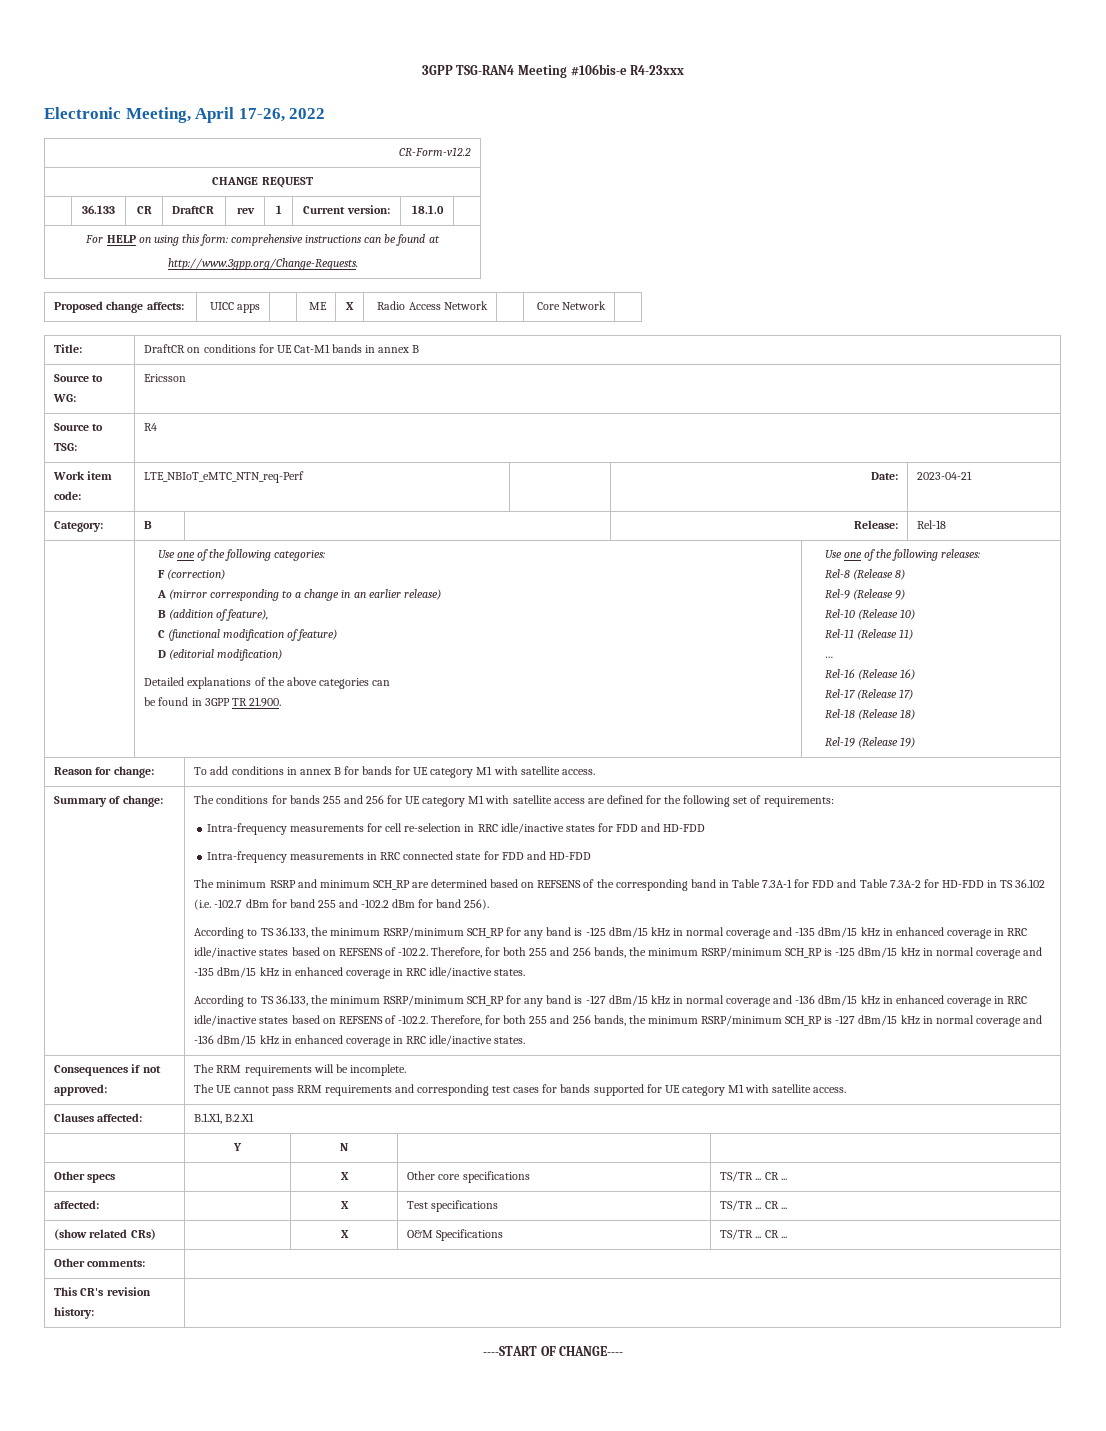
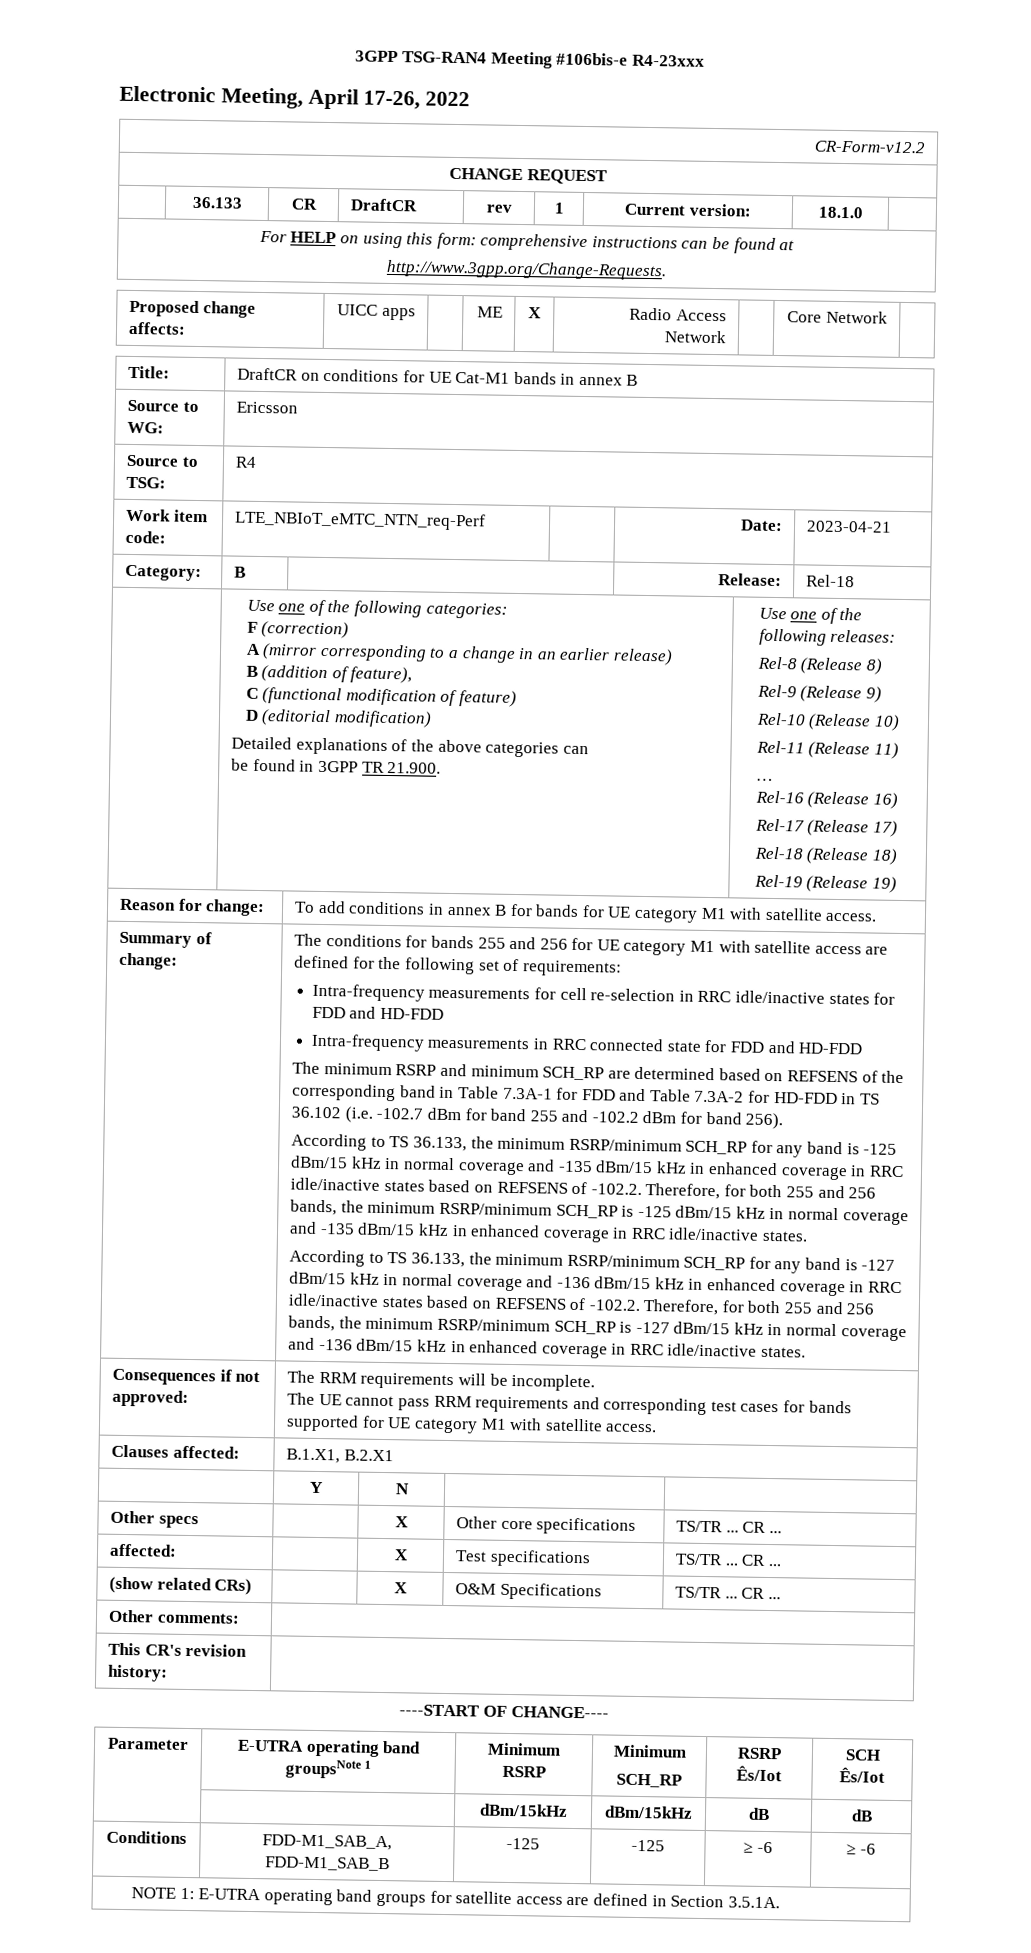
+ Parameter | E-UTRA operating band groupsNote 1 | Minimum RSRP | Minimum
+ SCH_RP | RSRP Ês/Iot | SCH Ês/Iot
+ | | dBm/15kHz | dBm/15kHz | dB | dB
+ Conditions | FDD-M1_SAB_A, FDD-M1_SAB_B | -125 | -125 | ≥ -6 | ≥ -6
+ NOTE 1: E-UTRA operating band groups for satellite access are defined in Section 3.5.1A.

